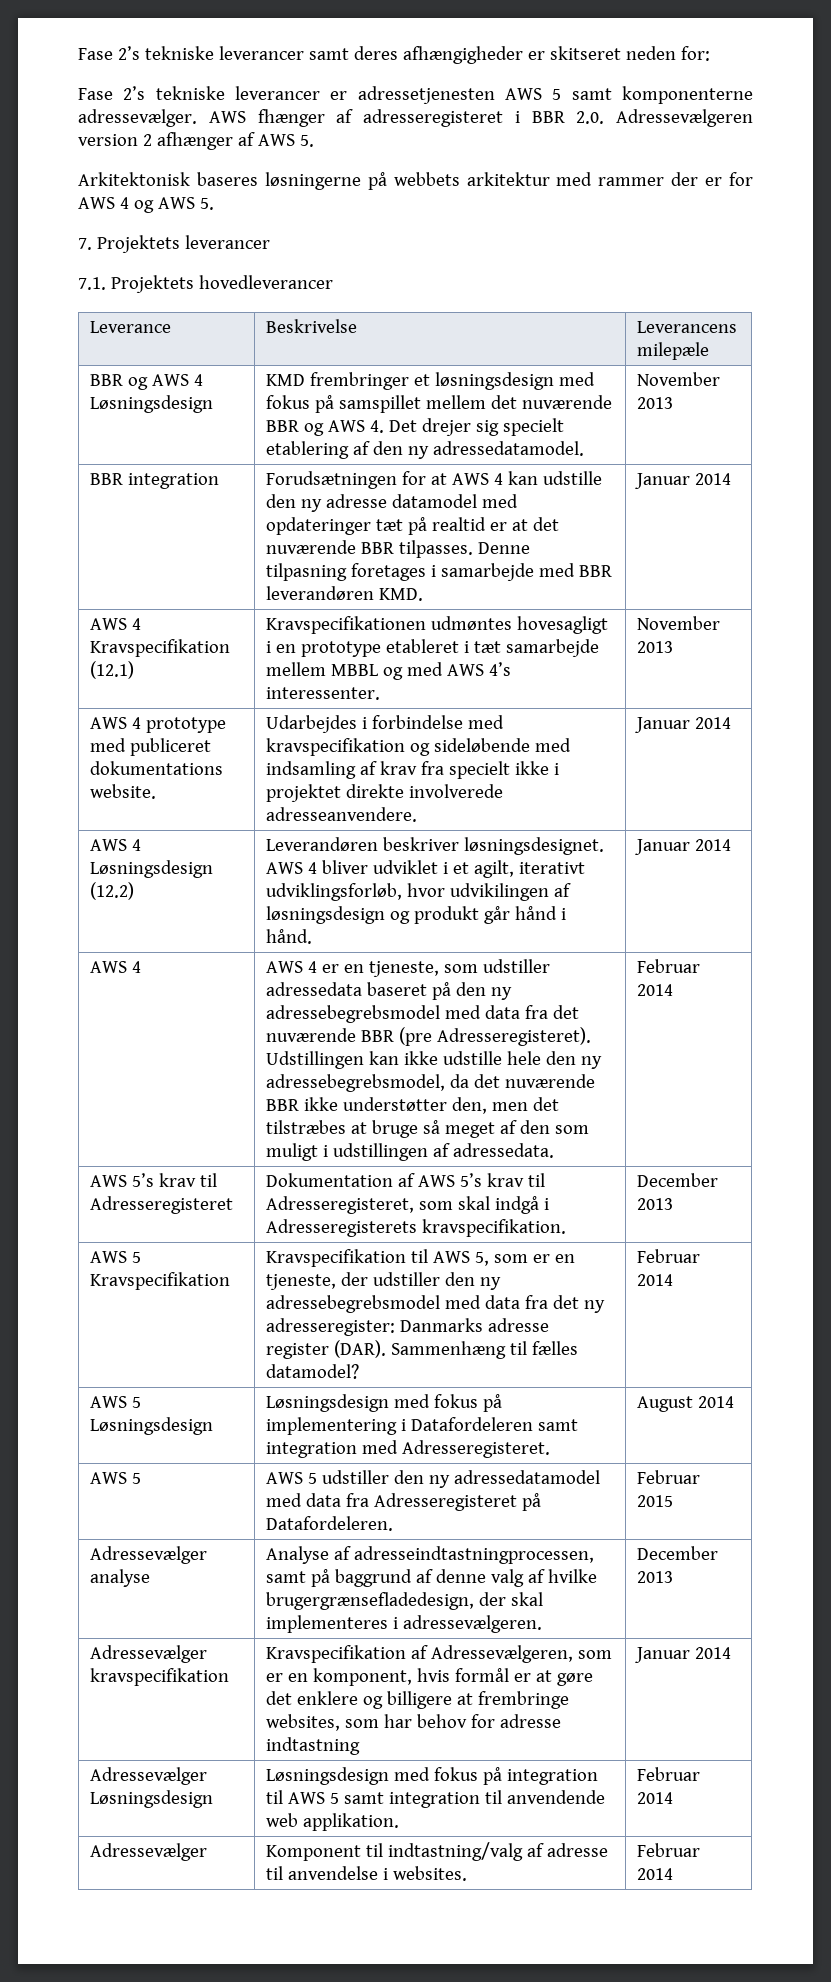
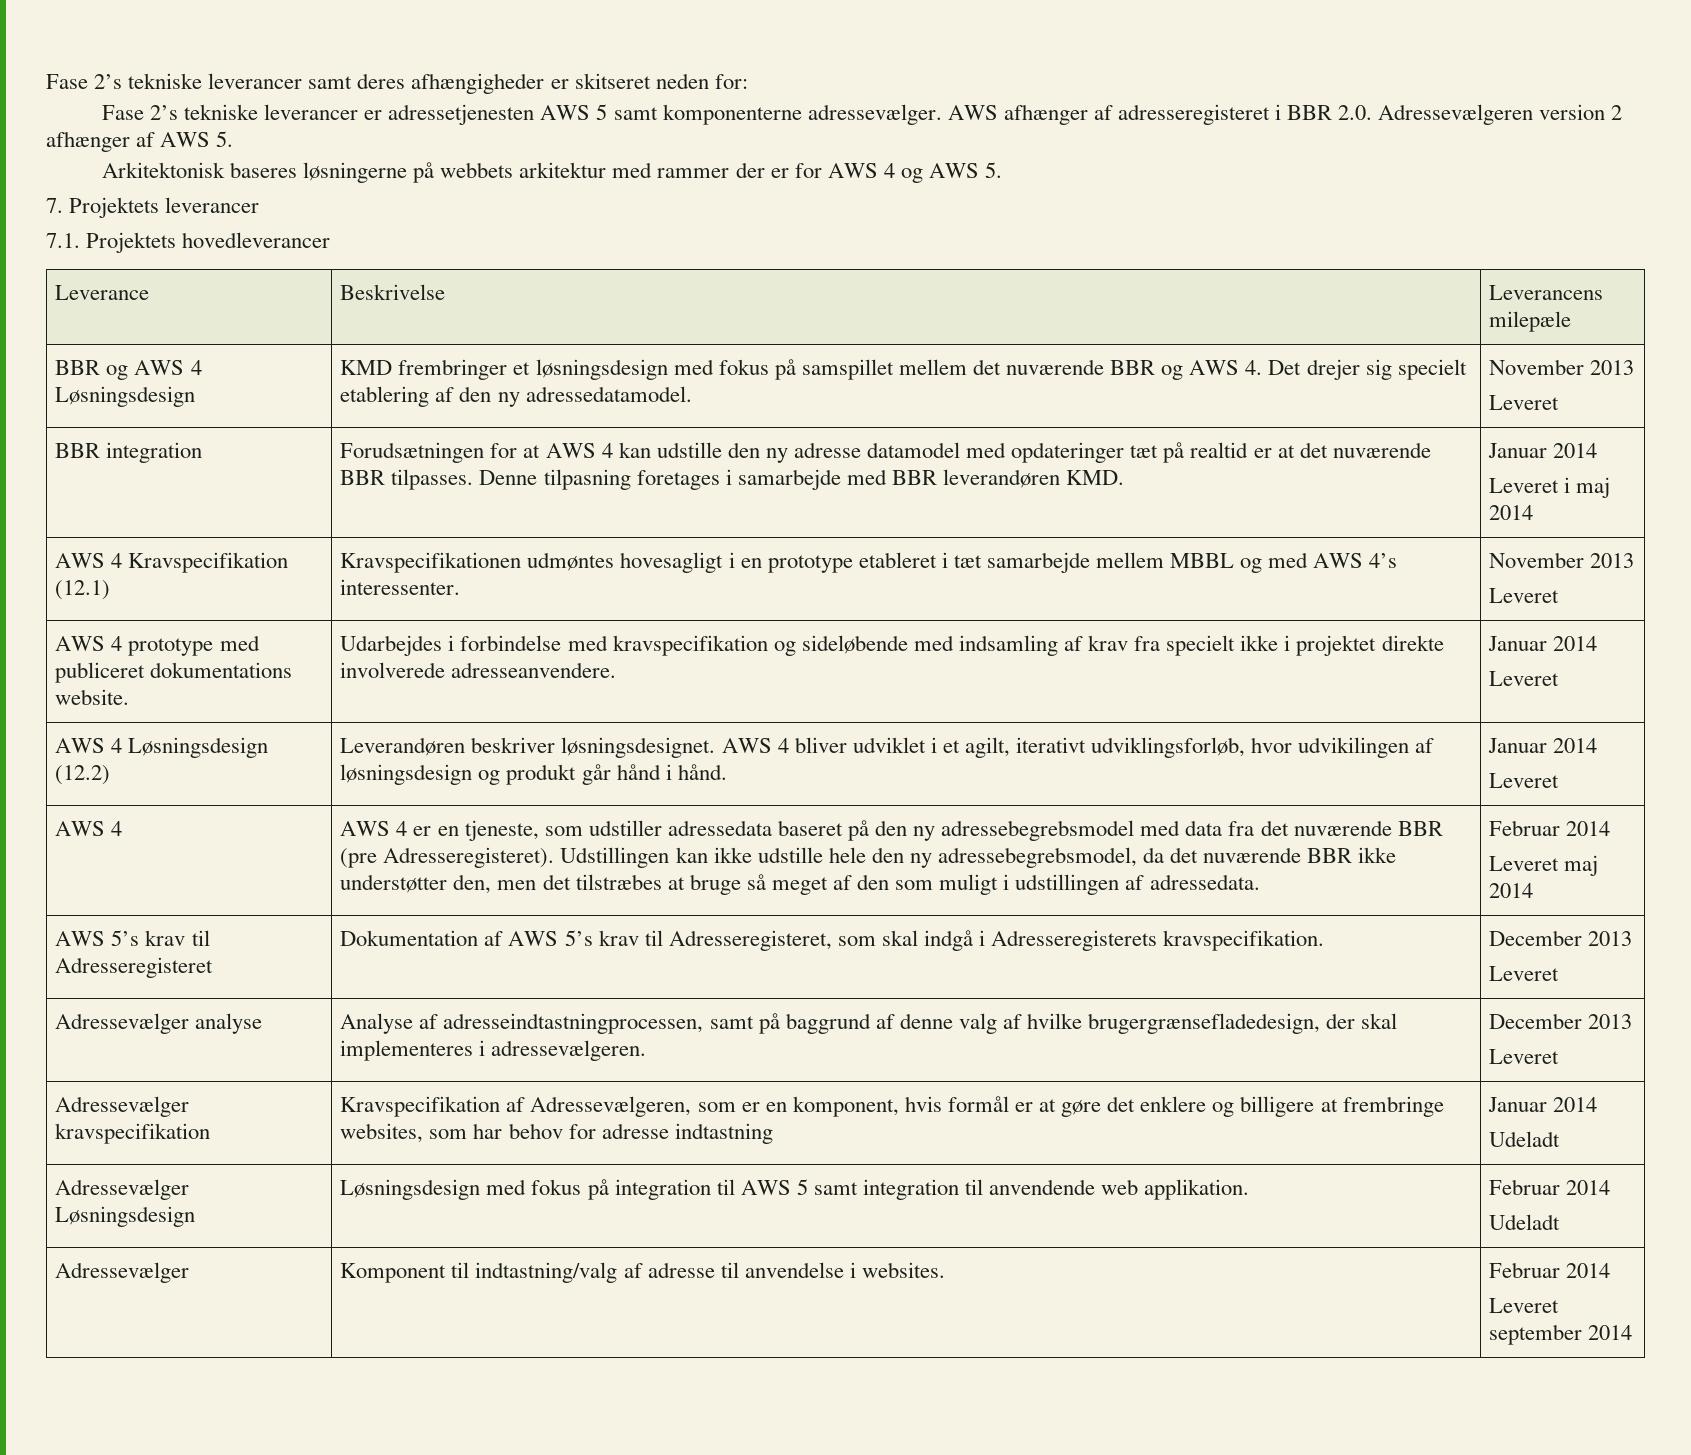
- AWS fhænger af adresseregisteret i BBR 2.0. Adressevælgeren version 2 afhænger af AWS 5.
+ AWS afhænger af adresseregisteret i BBR 2.0. Adressevælgeren version 2 afhænger af AWS 5.
  BBR og AWS 4 Løsningsdesign | KMD frembringer et løsningsdesign med fokus på samspillet mellem det nuværende BBR og AWS 4. Det drejer sig specielt etablering af den ny adressedatamodel. | November 2013
+ Leveret
  BBR integration | Forudsætningen for at AWS 4 kan udstille den ny adresse datamodel med opdateringer tæt på realtid er at det nuværende BBR tilpasses. Denne tilpasning foretages i samarbejde med BBR leverandøren KMD. | Januar 2014
+ Leveret i maj 2014
  AWS 4 Kravspecifikation (12.1) | Kravspecifikationen udmøntes hovesagligt i en prototype etableret i tæt samarbejde mellem MBBL og med AWS 4’s interessenter. | November 2013
+ Leveret
  AWS 4 prototype med publiceret dokumentations website. | Udarbejdes i forbindelse med kravspecifikation og sideløbende med indsamling af krav fra specielt ikke i projektet direkte involverede adresseanvendere. | Januar 2014
+ Leveret
  AWS 4 Løsningsdesign (12.2) | Leverandøren beskriver løsningsdesignet. AWS 4 bliver udviklet i et agilt, iterativt udviklingsforløb, hvor udvikilingen af løsningsdesign og produkt går hånd i hånd. | Januar 2014
+ Leveret
+ Leveret maj 2014
  AWS 5’s krav til Adresseregisteret | Dokumentation af AWS 5’s krav til Adresseregisteret, som skal indgå i Adresseregisterets kravspecifikation. | December 2013
- AWS 5 Kravspecifikation | Kravspecifikation til AWS 5, som er en tjeneste, der udstiller den ny adressebegrebsmodel med data fra det ny adresseregister: Danmarks adresse register (DAR). Sammenhæng til fælles datamodel? | Februar 2014
- AWS 5 Løsningsdesign | Løsningsdesign med fokus på implementering i Datafordeleren samt integration med Adresseregisteret. | August 2014
- AWS 5 | AWS 5 udstiller den ny adressedatamodel med data fra Adresseregisteret på Datafordeleren. | Februar 2015
+ Leveret
  Adressevælger analyse | Analyse af adresseindtastningprocessen, samt på baggrund af denne valg af hvilke brugergrænsefladedesign, der skal implementeres i adressevælgeren. | December 2013
+ Leveret
  Adressevælger kravspecifikation | Kravspecifikation af Adressevælgeren, som er en komponent, hvis formål er at gøre det enklere og billigere at frembringe websites, som har behov for adresse indtastning | Januar 2014
+ Udeladt
  Adressevælger Løsningsdesign | Løsningsdesign med fokus på integration til AWS 5 samt integration til anvendende web applikation. | Februar 2014
+ Udeladt
  Adressevælger | Komponent til indtastning/valg af adresse til anvendelse i websites. | Februar 2014
+ Leveret september 2014

